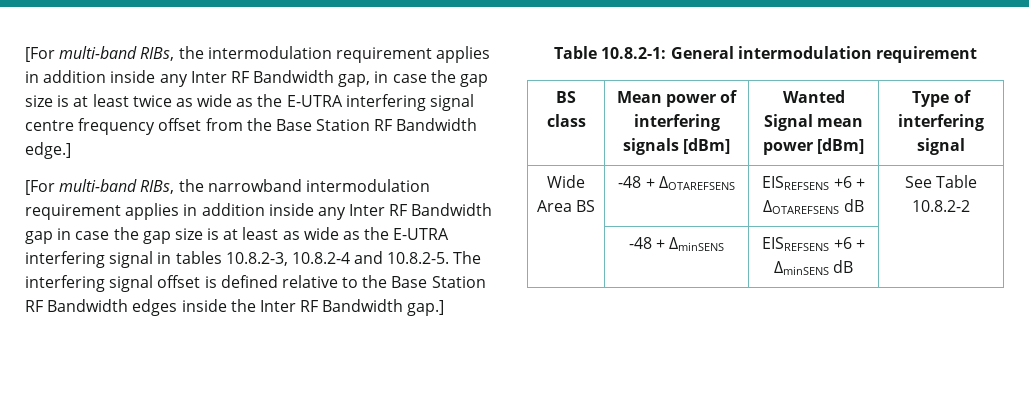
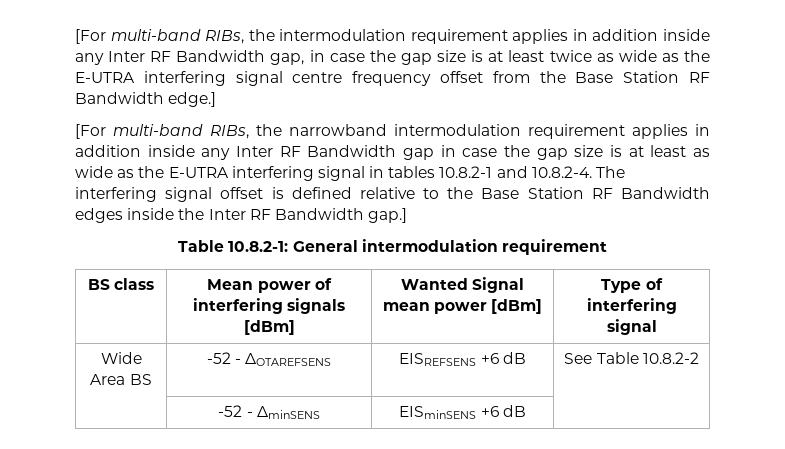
- [For multi-band RIBs, the narrowband intermodulation requirement applies in addition inside any Inter RF Bandwidth gap in case the gap size is at least as wide as the E-UTRA interfering signal in tables 10.8.2-3, 10.8.2-4 and 10.8.2-5. The interfering signal offset is defined relative to the Base Station RF Bandwidth edges inside the Inter RF Bandwidth gap.]
+ [For multi-band RIBs, the narrowband intermodulation requirement applies in addition inside any Inter RF Bandwidth gap in case the gap size is at least as wide as the E-UTRA interfering signal in tables 10.8.2-1 and 10.8.2-4. The interfering signal offset is defined relative to the Base Station RF Bandwidth edges inside the Inter RF Bandwidth gap.]
- Wide Area BS | -48 + ΔOTAREFSENS | EISREFSENS +6 + ΔOTAREFSENS dB | See Table 10.8.2-2
+ Wide Area BS | -52 - ΔOTAREFSENS | EISREFSENS +6 dB | See Table 10.8.2-2
- | -48 + ΔminSENS | EISREFSENS +6 + ΔminSENS dB |
+ | -52 - ΔminSENS | EISminSENS +6 dB |

